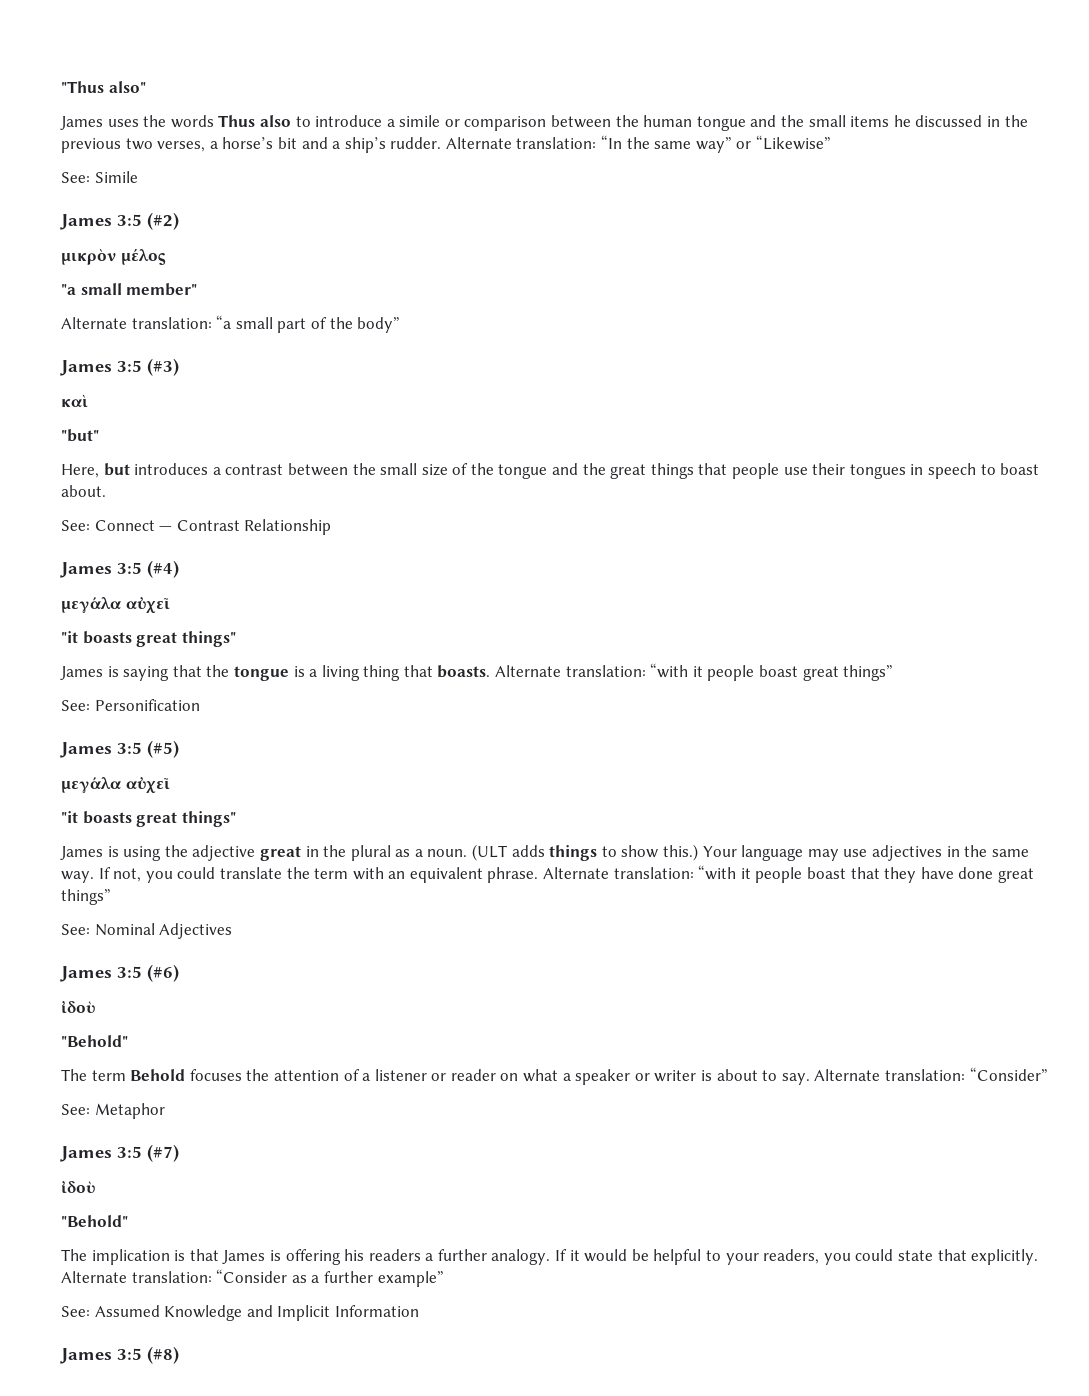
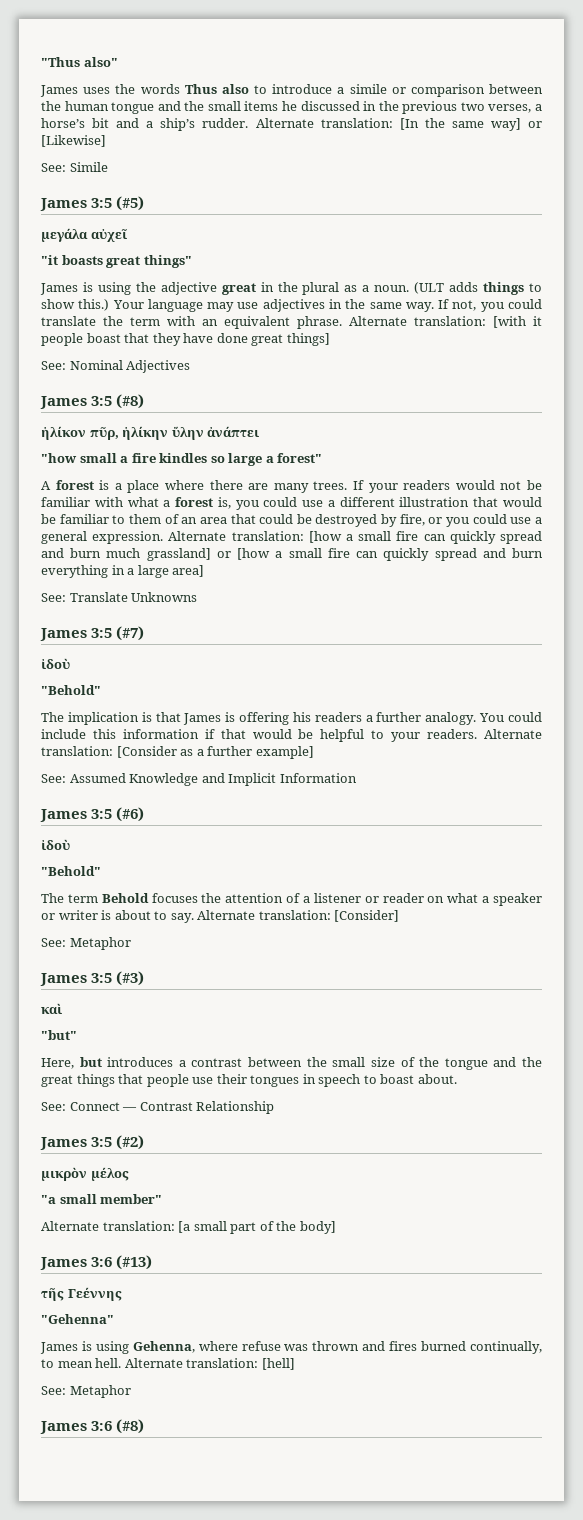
- Alternate translation: “In the same way” or “Likewise”
+ Alternate translation: [In the same way] or [Likewise]
- James 3:5 (#2)
- μικρὸν μέλος
- "a small member"
- Alternate translation: “a small part of the body”
- James 3:5 (#3)
- καὶ
- "but"
- Here, but introduces a contrast between the small size of the tongue and the great things that people use their tongues in speech to boast about.
- See: Connect — Contrast Relationship
- James 3:5 (#4)
- μεγάλα αὐχεῖ
- "it boasts great things"
- James is saying that the tongue is a living thing that boasts. Alternate translation: “with it people boast great things”
- See: Personification
- Alternate translation: “with it people boast that they have done great things”
+ Alternate translation: [with it people boast that they have done great things]
+ James 3:5 (#8)
+ ἡλίκον πῦρ, ἡλίκην ὕλην ἀνάπτει
+ "how small a fire kindles so large a forest"
+ A forest is a place where there are many trees. If your readers would not be familiar with what a forest is, you could use a different illustration that would be familiar to them of an area that could be destroyed by fire, or you could use a general expression. Alternate translation: [how a small fire can quickly spread and burn much grassland] or [how a small fire can quickly spread and burn everything in a large area]
+ See: Translate Unknowns
+ James 3:5 (#7)
+ ἰδοὺ
+ "Behold"
+ The implication is that James is offering his readers a further analogy. You could include this information if that would be helpful to your readers. Alternate translation: [Consider as a further example]
+ See: Assumed Knowledge and Implicit Information
- Alternate translation: “Consider”
+ Alternate translation: [Consider]
- James 3:5 (#7)
- ἰδοὺ
- "Behold"
- The implication is that James is offering his readers a further analogy. If it would be helpful to your readers, you could state that explicitly. Alternate translation: “Consider as a further example”
- See: Assumed Knowledge and Implicit Information
- James 3:5 (#8)
+ James 3:5 (#3)
+ καὶ
+ "but"
+ Here, but introduces a contrast between the small size of the tongue and the great things that people use their tongues in speech to boast about.
+ See: Connect — Contrast Relationship
+ James 3:5 (#2)
+ μικρὸν μέλος
+ "a small member"
+ Alternate translation: [a small part of the body]
+ James 3:6 (#13)
+ τῆς Γεέννης
+ "Gehenna"
+ James is using Gehenna, where refuse was thrown and fires burned continually, to mean hell. Alternate translation: [hell]
+ See: Metaphor
+ James 3:6 (#8)

